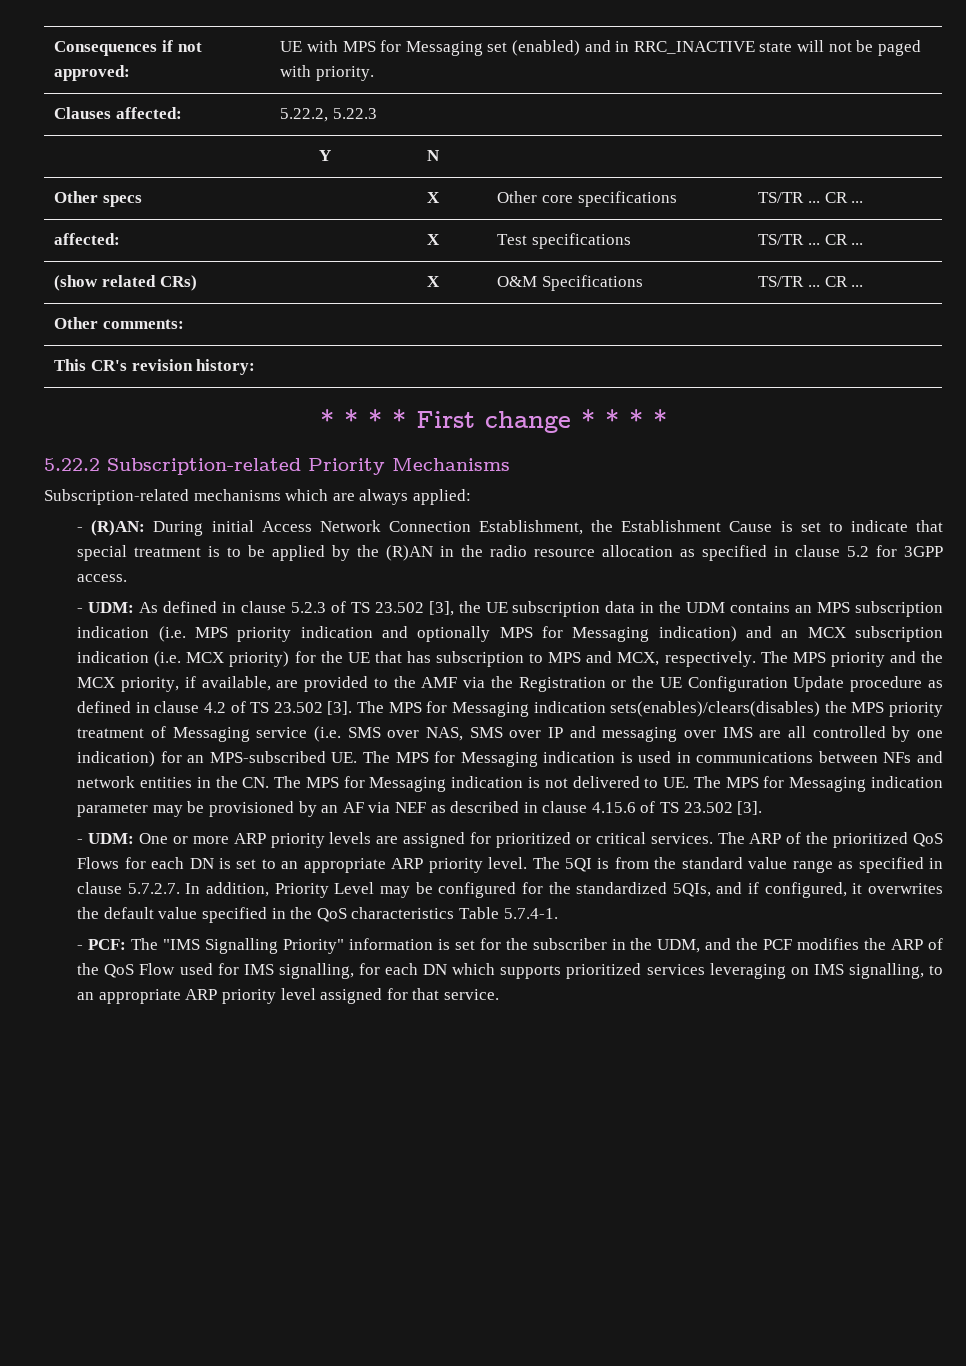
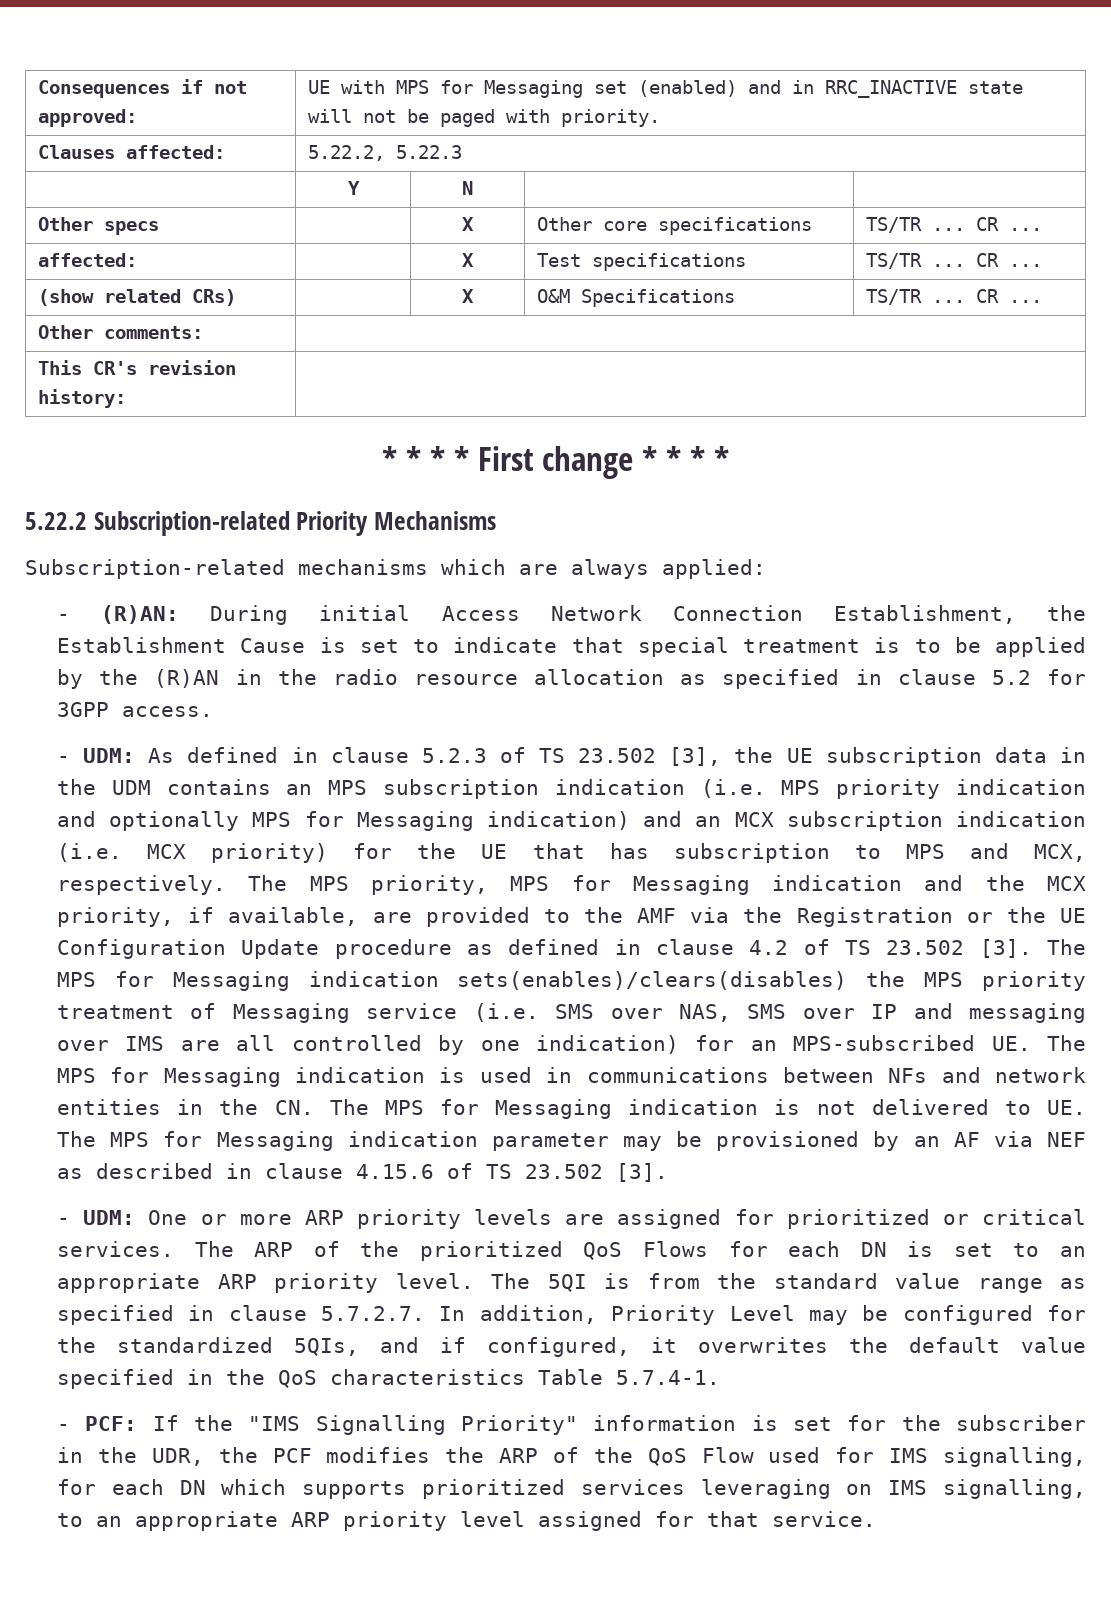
- The MPS priority and the MCX priority, if available, are provided to the AMF via the Registration or the UE Configuration Update procedure as defined in clause 4.2 of TS 23.502 [3].
+ The MPS priority, MPS for Messaging indication and the MCX priority, if available, are provided to the AMF via the Registration or the UE Configuration Update procedure as defined in clause 4.2 of TS 23.502 [3].
- - PCF: The "IMS Signalling Priority" information is set for the subscriber in the UDM, and the PCF modifies the ARP of the QoS Flow used for IMS signalling, for each DN which supports prioritized services leveraging on IMS signalling, to an appropriate ARP priority level assigned for that service.
+ - PCF: If the "IMS Signalling Priority" information is set for the subscriber in the UDR, the PCF modifies the ARP of the QoS Flow used for IMS signalling, for each DN which supports prioritized services leveraging on IMS signalling, to an appropriate ARP priority level assigned for that service.

